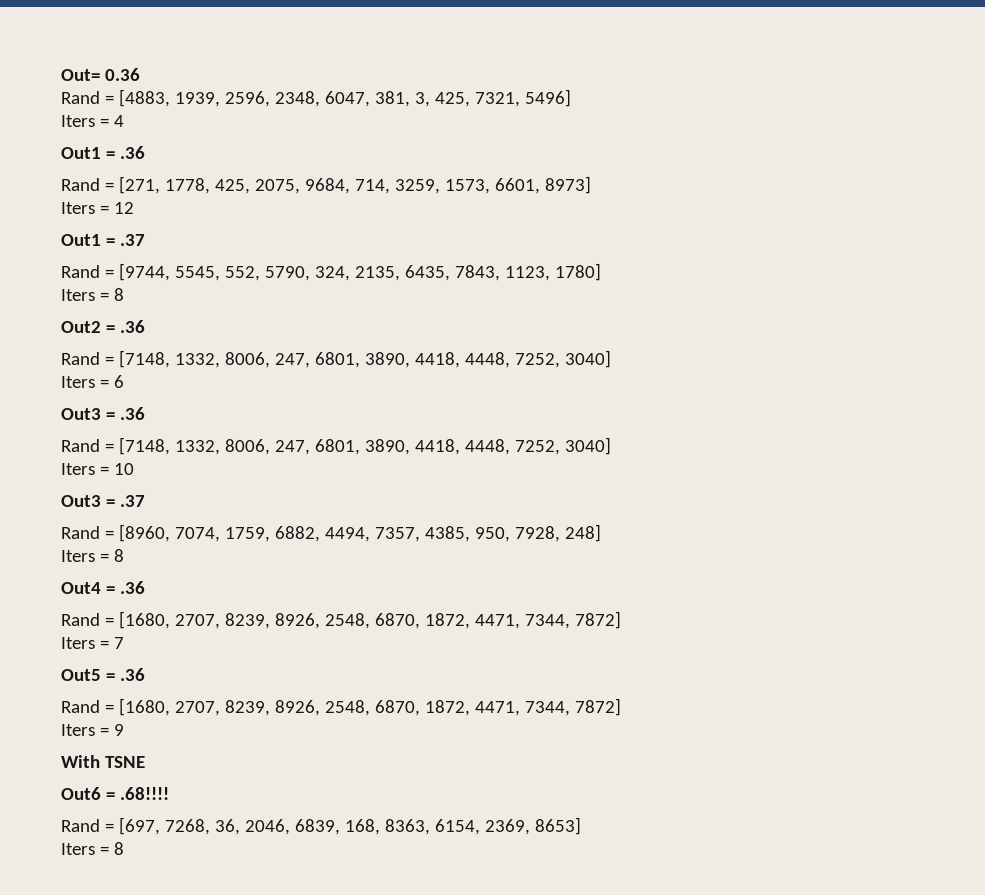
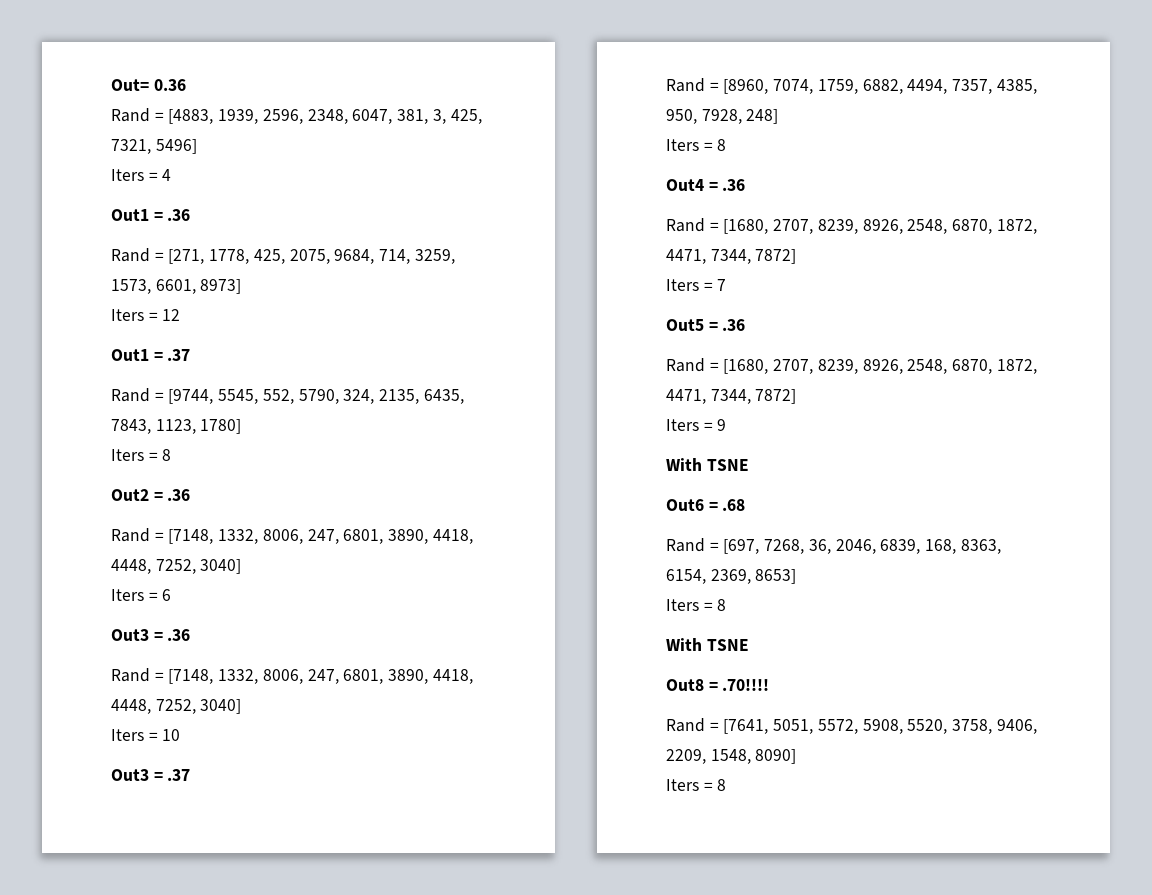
- Out6 = .68!!!!
+ Out6 = .68
  Rand = [697, 7268, 36, 2046, 6839, 168, 8363, 6154, 2369, 8653]
+ Iters = 8
+ With TSNE
+ Out8 = .70!!!!
+ Rand = [7641, 5051, 5572, 5908, 5520, 3758, 9406, 2209, 1548, 8090]

